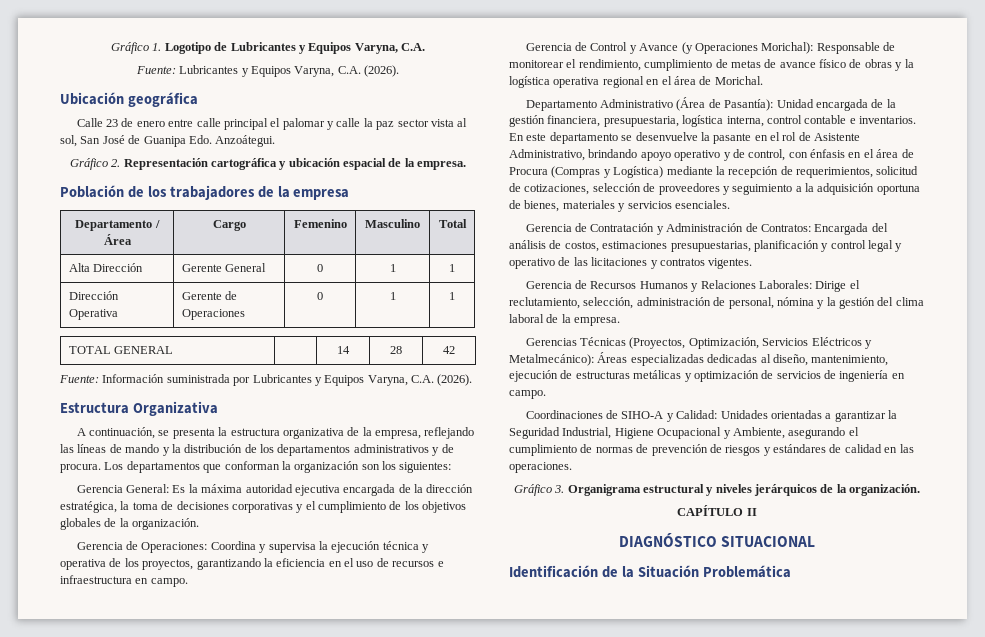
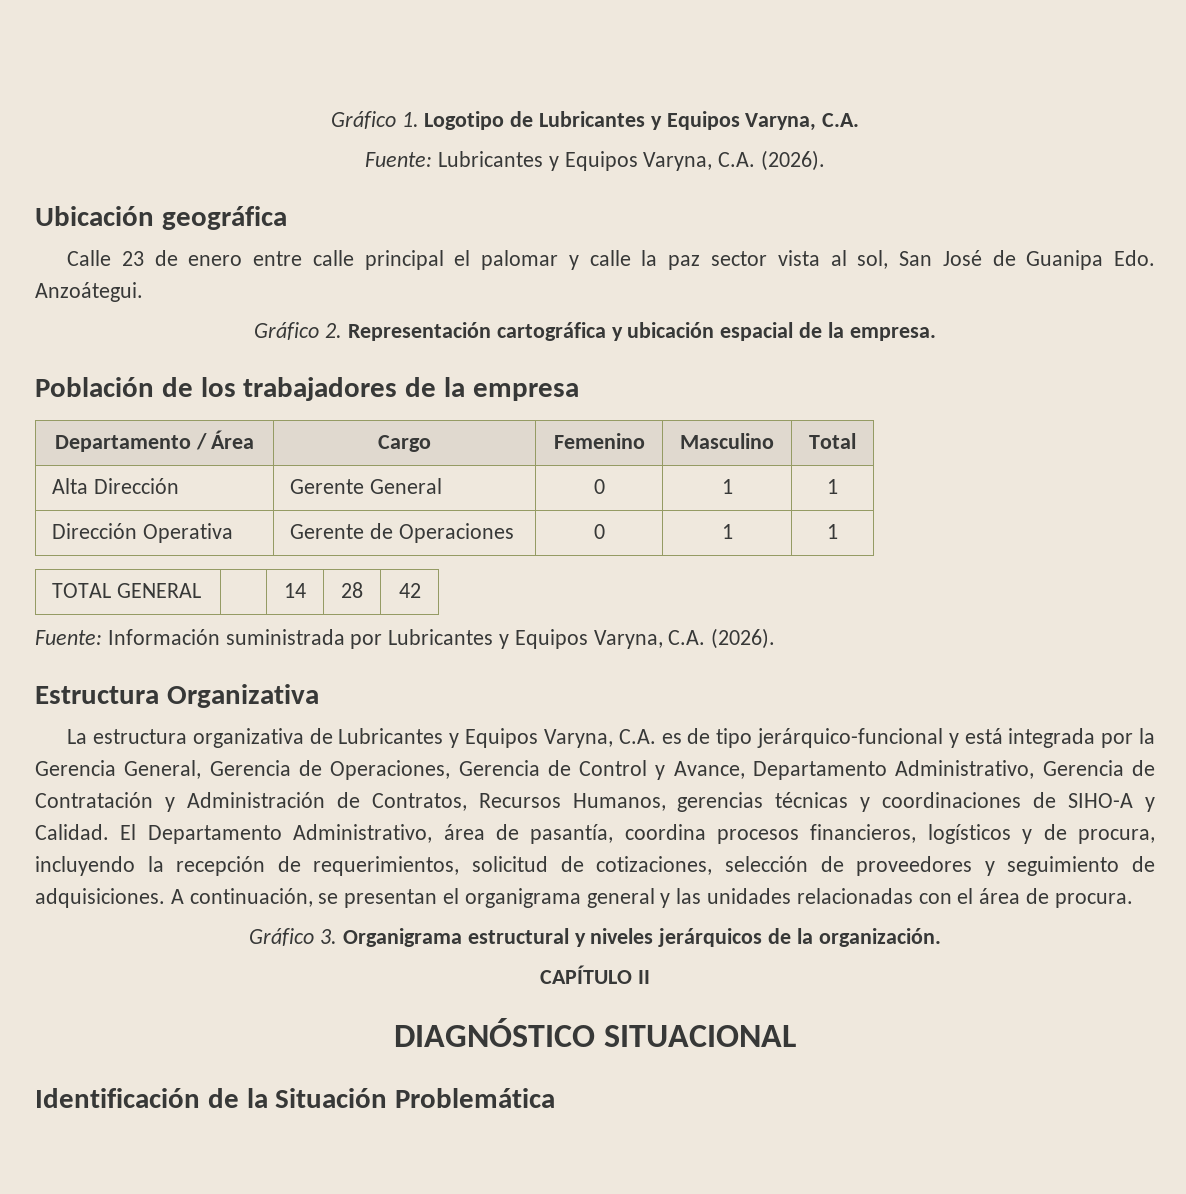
- A continuación, se presenta la estructura organizativa de la empresa, reflejando las líneas de mando y la distribución de los departamentos administrativos y de procura. Los departamentos que conforman la organización son los siguientes:
- Gerencia General: Es la máxima autoridad ejecutiva encargada de la dirección estratégica, la toma de decisiones corporativas y el cumplimiento de los objetivos globales de la organización.
- Gerencia de Operaciones: Coordina y supervisa la ejecución técnica y operativa de los proyectos, garantizando la eficiencia en el uso de recursos e infraestructura en campo.
- Gerencia de Control y Avance (y Operaciones Morichal): Responsable de monitorear el rendimiento, cumplimiento de metas de avance físico de obras y la logística operativa regional en el área de Morichal.
- Departamento Administrativo (Área de Pasantía): Unidad encargada de la gestión financiera, presupuestaria, logística interna, control contable e inventarios. En este departamento se desenvuelve la pasante en el rol de Asistente Administrativo, brindando apoyo operativo y de control, con énfasis en el área de Procura (Compras y Logística) mediante la recepción de requerimientos, solicitud de cotizaciones, selección de proveedores y seguimiento a la adquisición oportuna de bienes, materiales y servicios esenciales.
- Gerencia de Contratación y Administración de Contratos: Encargada del análisis de costos, estimaciones presupuestarias, planificación y control legal y operativo de las licitaciones y contratos vigentes.
- Gerencia de Recursos Humanos y Relaciones Laborales: Dirige el reclutamiento, selección, administración de personal, nómina y la gestión del clima laboral de la empresa.
- Gerencias Técnicas (Proyectos, Optimización, Servicios Eléctricos y Metalmecánico): Áreas especializadas dedicadas al diseño, mantenimiento, ejecución de estructuras metálicas y optimización de servicios de ingeniería en campo.
- Coordinaciones de SIHO-A y Calidad: Unidades orientadas a garantizar la Seguridad Industrial, Higiene Ocupacional y Ambiente, asegurando el cumplimiento de normas de prevención de riesgos y estándares de calidad en las operaciones.
+ La estructura organizativa de Lubricantes y Equipos Varyna, C.A. es de tipo jerárquico-funcional y está integrada por la Gerencia General, Gerencia de Operaciones, Gerencia de Control y Avance, Departamento Administrativo, Gerencia de Contratación y Administración de Contratos, Recursos Humanos, gerencias técnicas y coordinaciones de SIHO-A y Calidad. El Departamento Administrativo, área de pasantía, coordina procesos financieros, logísticos y de procura, incluyendo la recepción de requerimientos, solicitud de cotizaciones, selección de proveedores y seguimiento de adquisiciones. A continuación, se presentan el organigrama general y las unidades relacionadas con el área de procura.

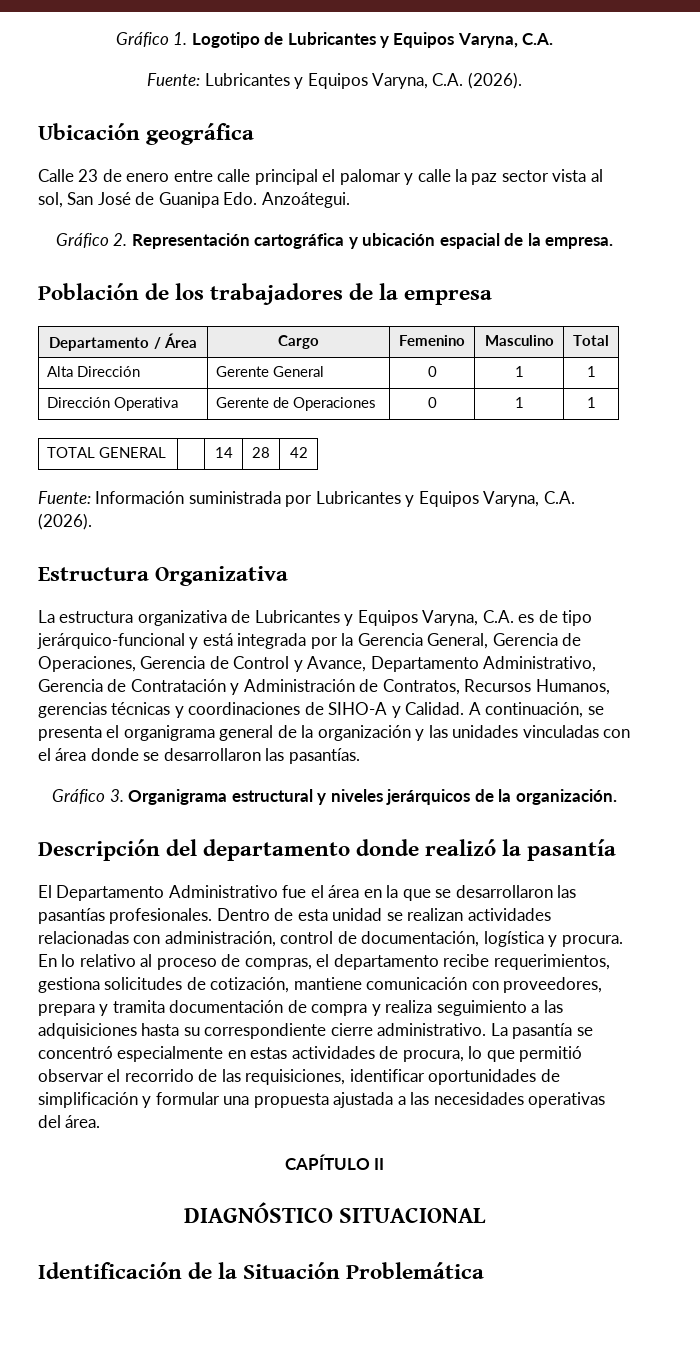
- El Departamento Administrativo, área de pasantía, coordina procesos financieros, logísticos y de procura, incluyendo la recepción de requerimientos, solicitud de cotizaciones, selección de proveedores y seguimiento de adquisiciones.
- A continuación, se presentan el organigrama general y las unidades relacionadas con el área de procura.
+ A continuación, se presenta el organigrama general de la organización y las unidades vinculadas con el área donde se desarrollaron las pasantías.
+ Descripción del departamento donde realizó la pasantía
+ El Departamento Administrativo fue el área en la que se desarrollaron las pasantías profesionales. Dentro de esta unidad se realizan actividades relacionadas con administración, control de documentación, logística y procura. En lo relativo al proceso de compras, el departamento recibe requerimientos, gestiona solicitudes de cotización, mantiene comunicación con proveedores, prepara y tramita documentación de compra y realiza seguimiento a las adquisiciones hasta su correspondiente cierre administrativo. La pasantía se concentró especialmente en estas actividades de procura, lo que permitió observar el recorrido de las requisiciones, identificar oportunidades de simplificación y formular una propuesta ajustada a las necesidades operativas del área.

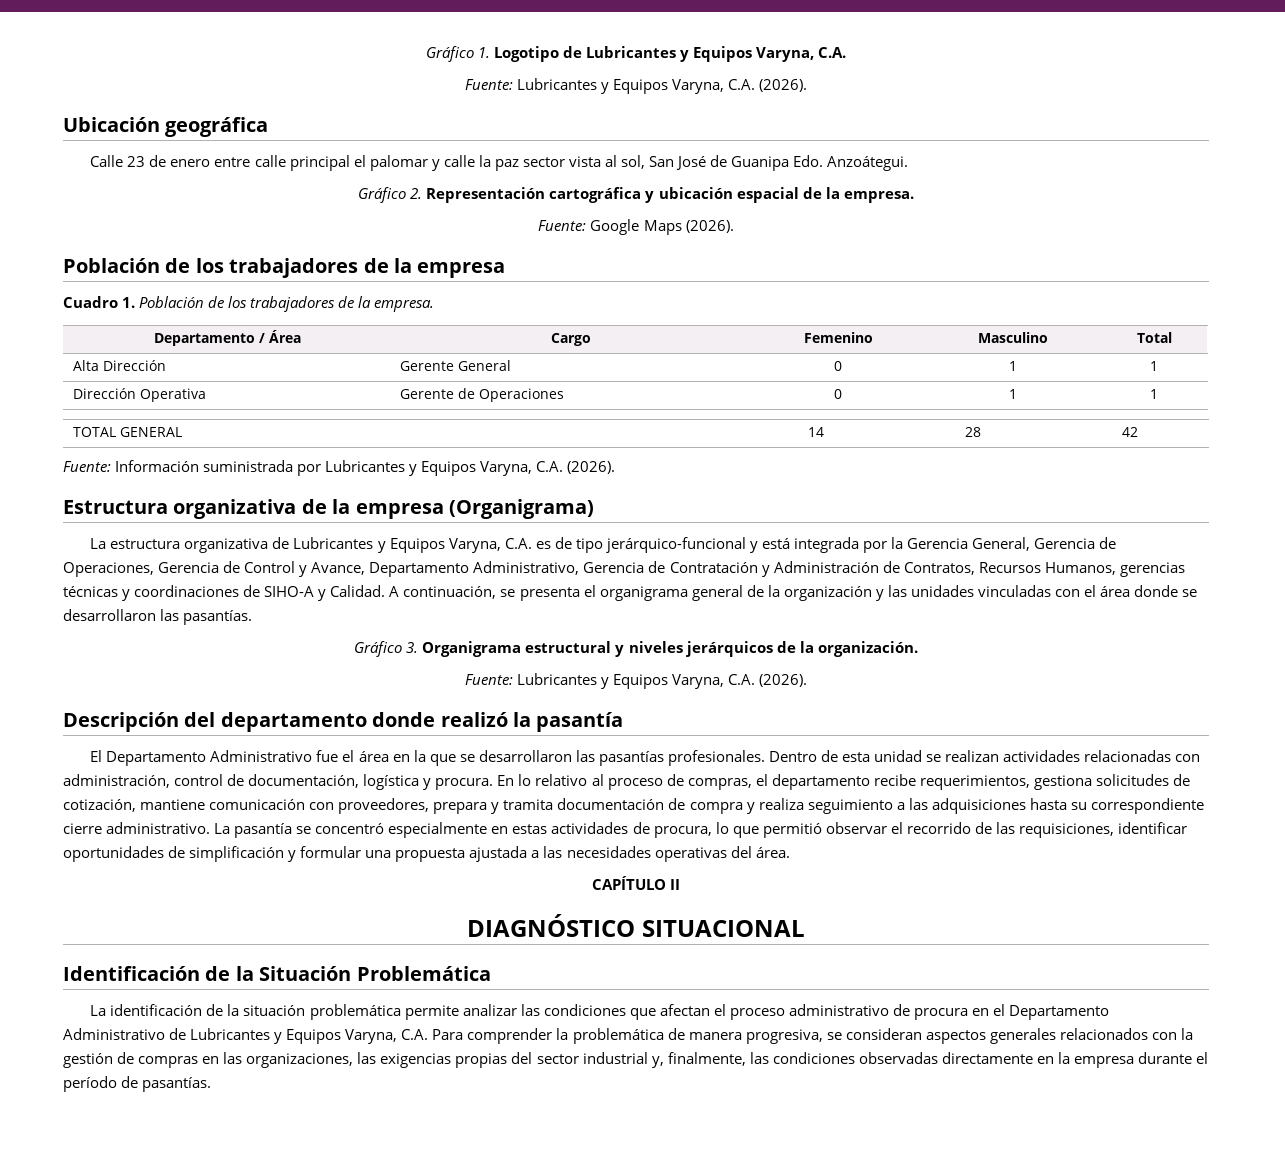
+ Fuente: Google Maps (2026).
+ Cuadro 1. Población de los trabajadores de la empresa.
- Estructura Organizativa
+ Estructura organizativa de la empresa (Organigrama)
  Gráfico 3. Organigrama estructural y niveles jerárquicos de la organización.
+ Fuente: Lubricantes y Equipos Varyna, C.A. (2026).
+ La identificación de la situación problemática permite analizar las condiciones que afectan el proceso administrativo de procura en el Departamento Administrativo de Lubricantes y Equipos Varyna, C.A. Para comprender la problemática de manera progresiva, se consideran aspectos generales relacionados con la gestión de compras en las organizaciones, las exigencias propias del sector industrial y, finalmente, las condiciones observadas directamente en la empresa durante el período de pasantías.

